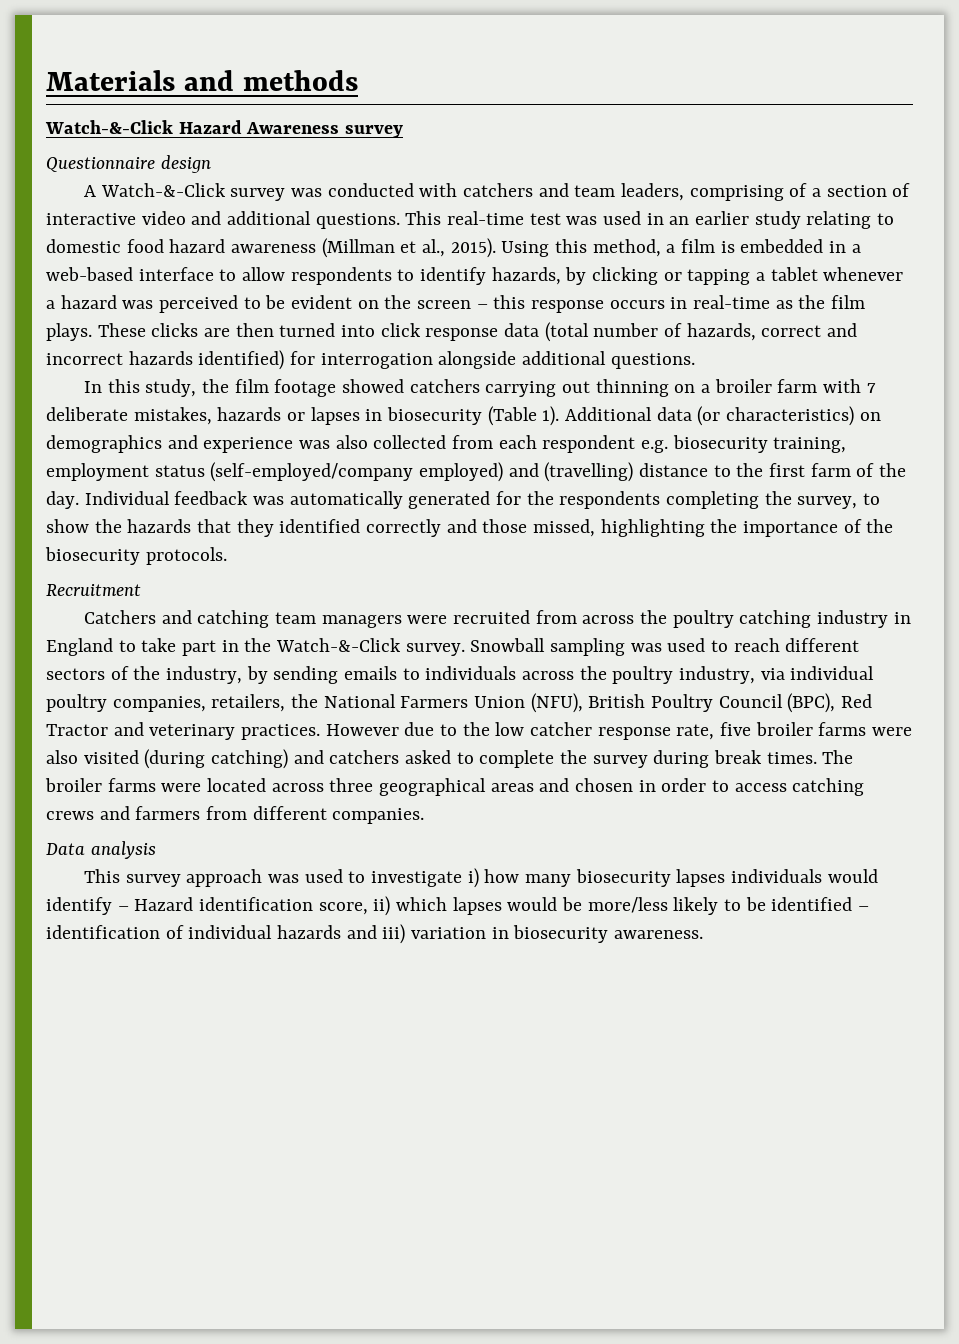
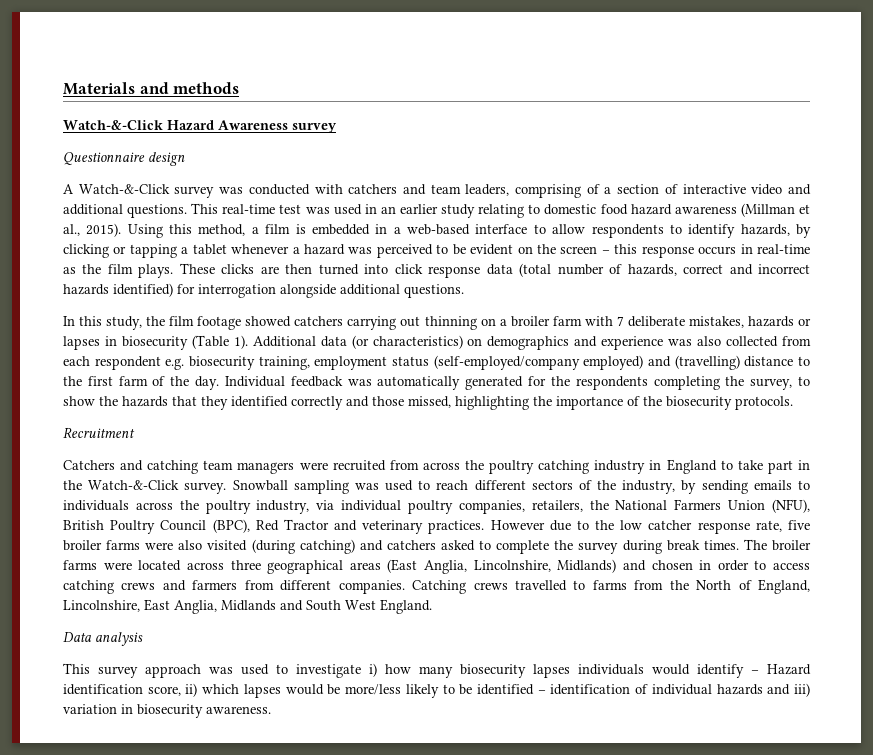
- The broiler farms were located across three geographical areas and chosen in order to access catching crews and farmers from different companies.
+ The broiler farms were located across three geographical areas (East Anglia, Lincolnshire, Midlands) and chosen in order to access catching crews and farmers from different companies. Catching crews travelled to farms from the North of England, Lincolnshire, East Anglia, Midlands and South West England.

